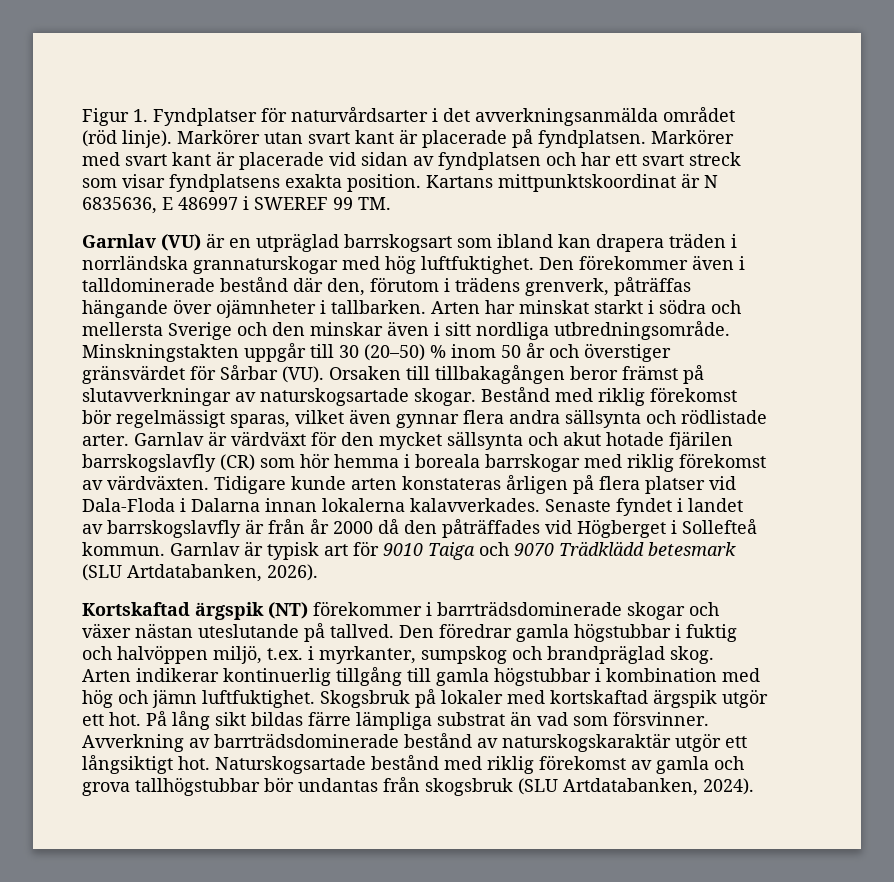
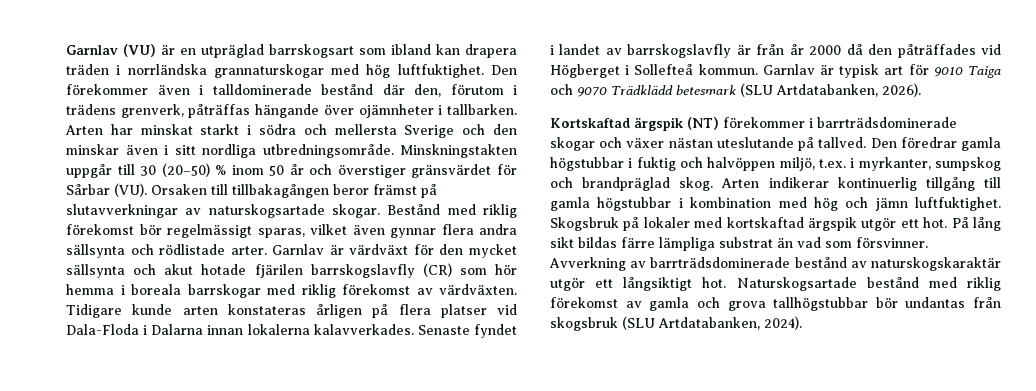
- Figur 1. Fyndplatser för naturvårdsarter i det avverkningsanmälda området (röd linje). Markörer utan svart kant är placerade på fyndplatsen. Markörer med svart kant är placerade vid sidan av fyndplatsen och har ett svart streck som visar fyndplatsens exakta position. Kartans mittpunktskoordinat är N 6835636, E 486997 i SWEREF 99 TM.

